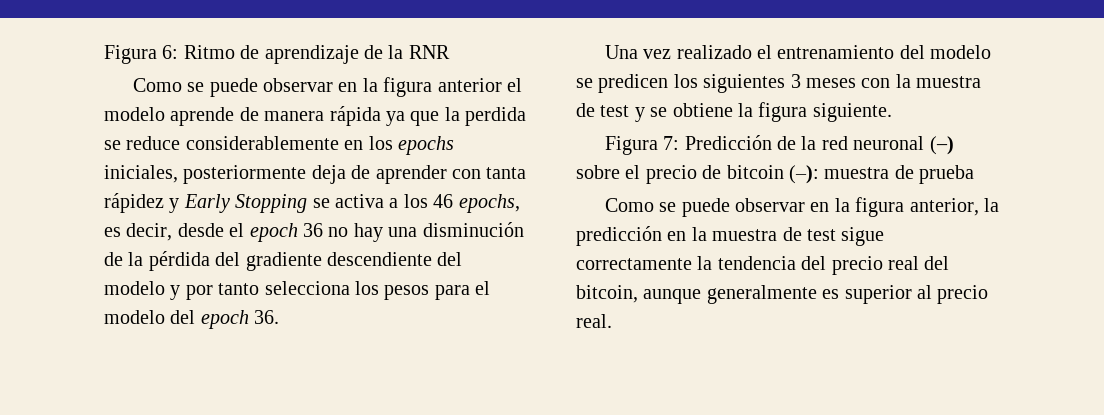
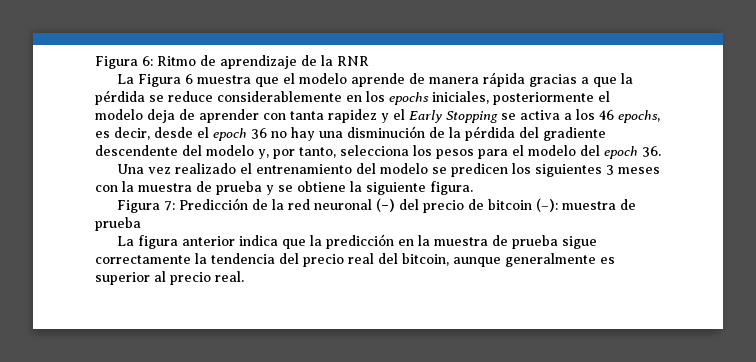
- Como se puede observar en la figura anterior el modelo aprende de manera rápida ya que la perdida se reduce considerablemente en los epochs iniciales, posteriormente deja de aprender con tanta rápidez y Early Stopping se activa a los 46 epochs, es decir, desde el epoch 36 no hay una disminución de la pérdida del gradiente descendiente del modelo y por tanto selecciona los pesos para el modelo del epoch 36.
+ La Figura 6 muestra que el modelo aprende de manera rápida gracias a que la pérdida se reduce considerablemente en los epochs iniciales, posteriormente el modelo deja de aprender con tanta rapidez y el Early Stopping se activa a los 46 epochs, es decir, desde el epoch 36 no hay una disminución de la pérdida del gradiente descendente del modelo y, por tanto, selecciona los pesos para el modelo del epoch 36.
- Una vez realizado el entrenamiento del modelo se predicen los siguientes 3 meses con la muestra de test y se obtiene la figura siguiente.
+ Una vez realizado el entrenamiento del modelo se predicen los siguientes 3 meses con la muestra de prueba y se obtiene la siguiente figura.
- Figura 7: Predicción de la red neuronal (–) sobre el precio de bitcoin (–): muestra de prueba
+ Figura 7: Predicción de la red neuronal (–) del precio de bitcoin (–): muestra de prueba
- Como se puede observar en la figura anterior, la predicción en la muestra de test sigue correctamente la tendencia del precio real del bitcoin, aunque generalmente es superior al precio real.
+ La figura anterior indica que la predicción en la muestra de prueba sigue correctamente la tendencia del precio real del bitcoin, aunque generalmente es superior al precio real.

